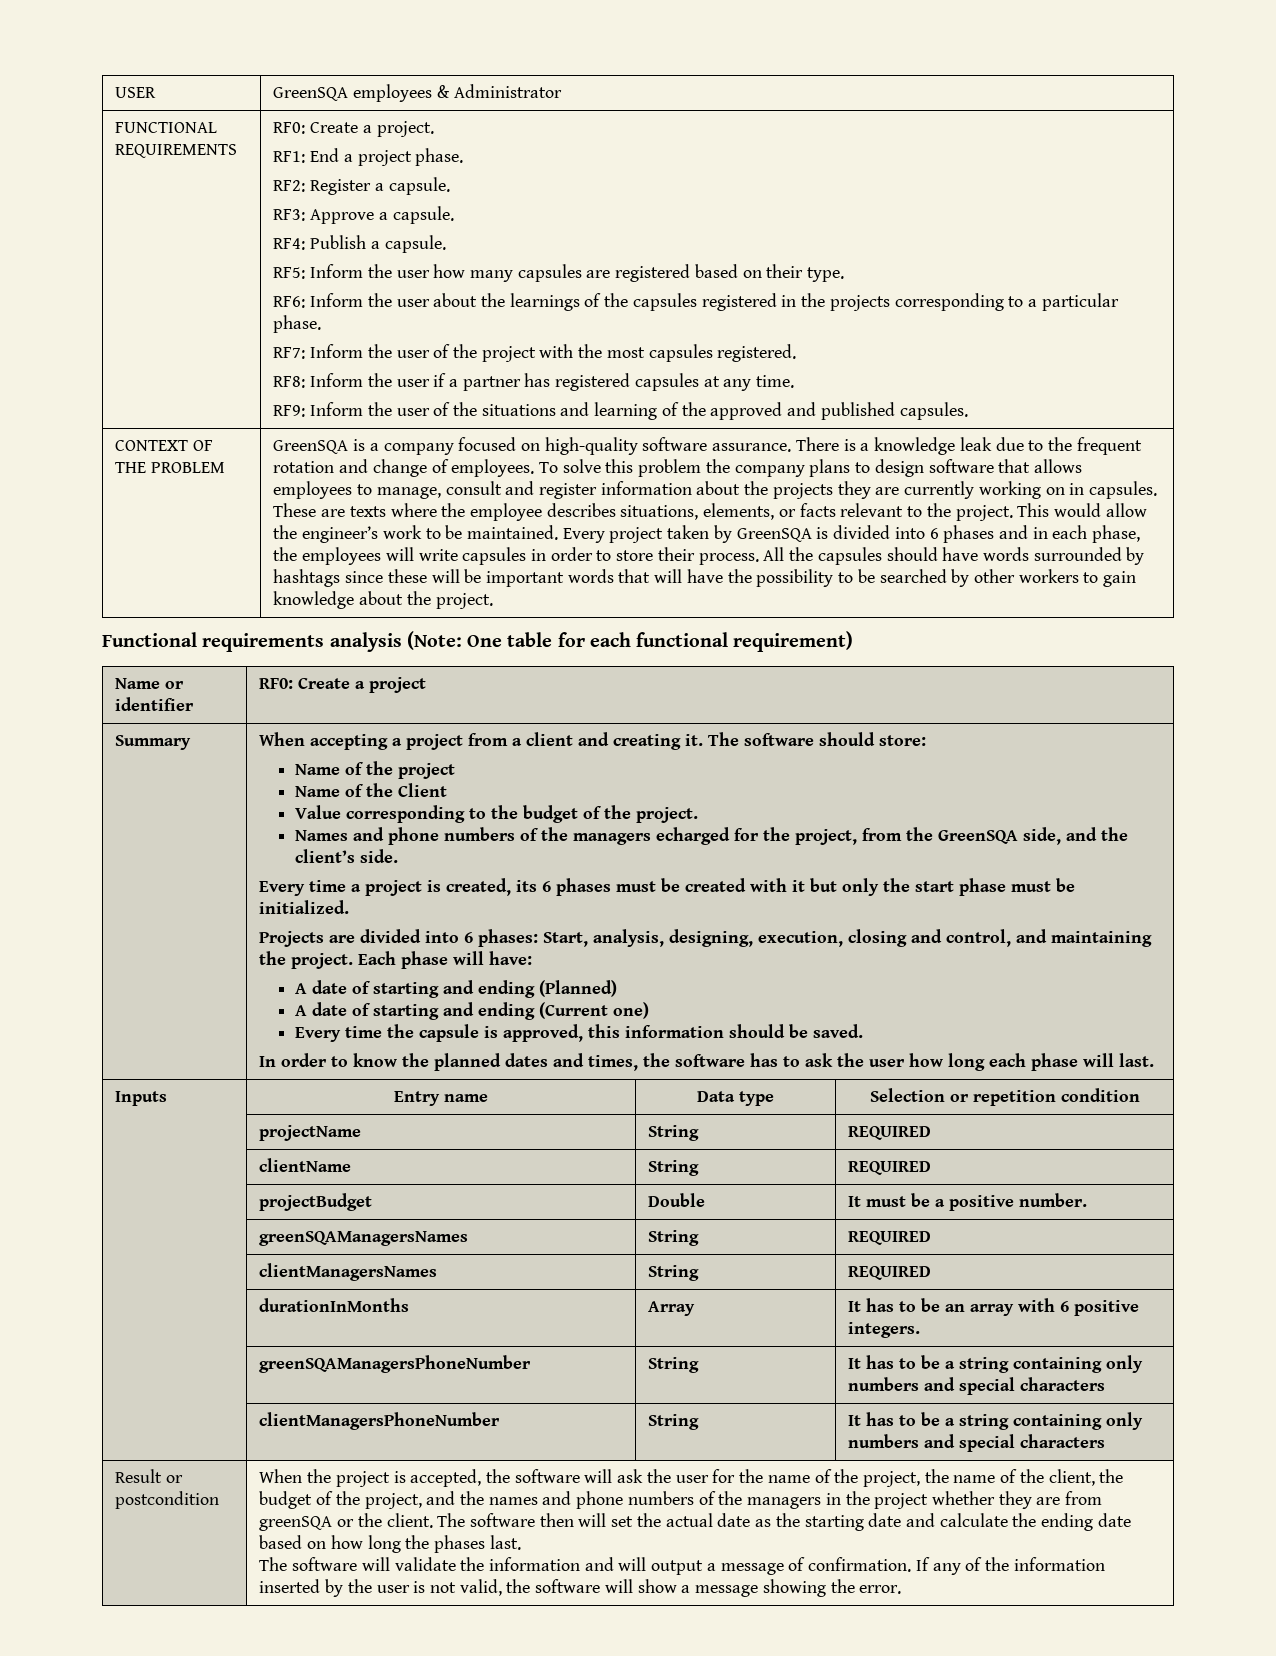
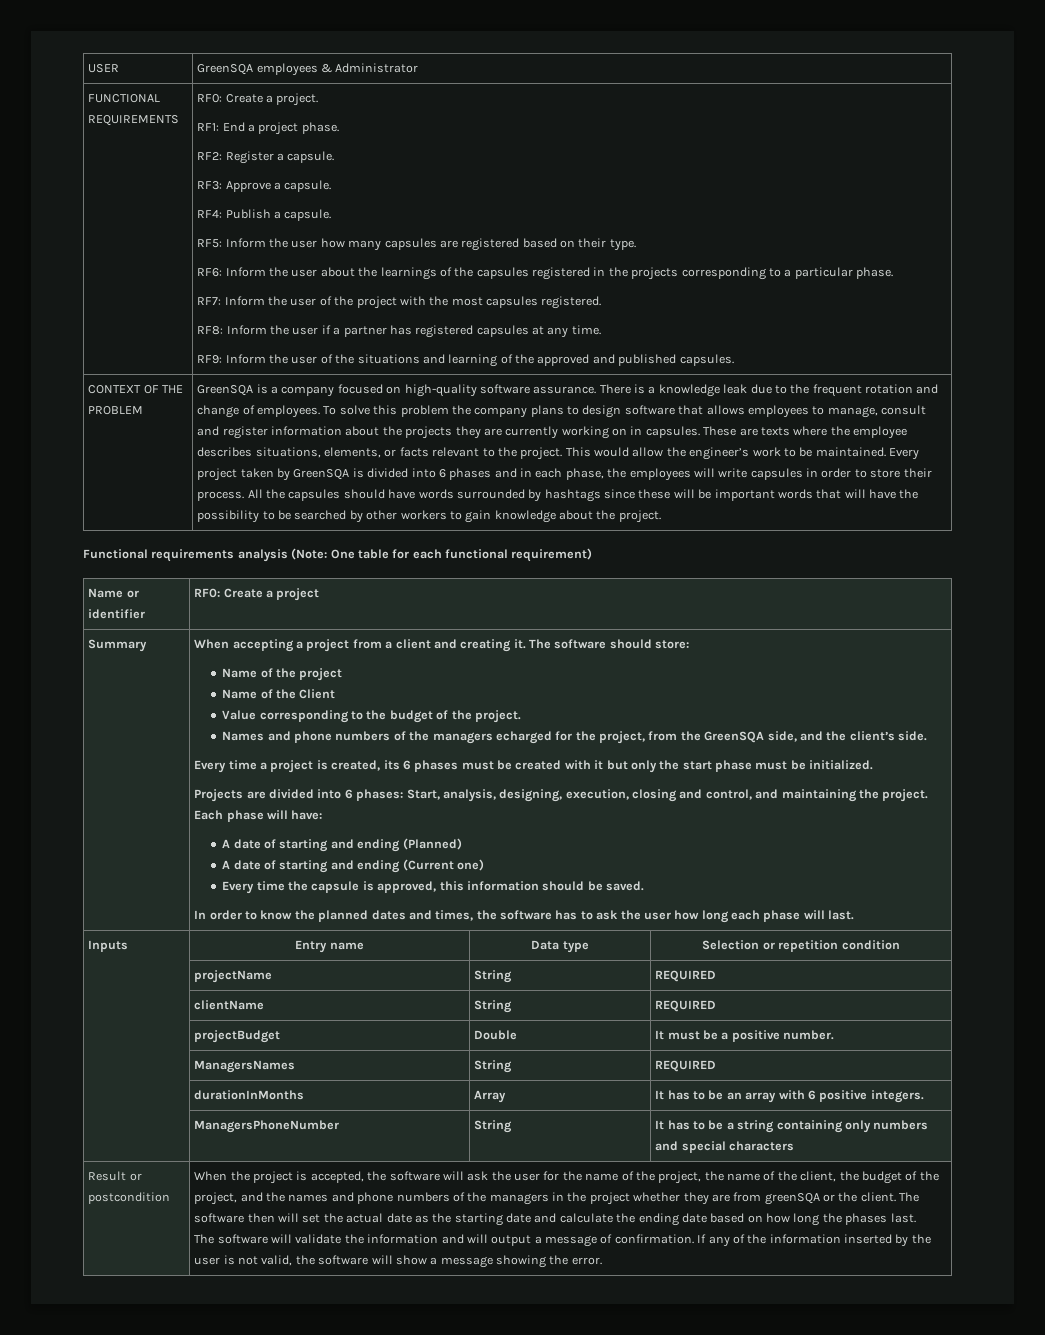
- | greenSQAManagersNames | String | REQUIRED
- | clientManagersNames | String | REQUIRED
+ | ManagersNames | String | REQUIRED
- | greenSQAManagersPhoneNumber | String | It has to be a string containing only numbers and special characters
- | clientManagersPhoneNumber | String | It has to be a string containing only numbers and special characters
+ | ManagersPhoneNumber | String | It has to be a string containing only numbers and special characters

